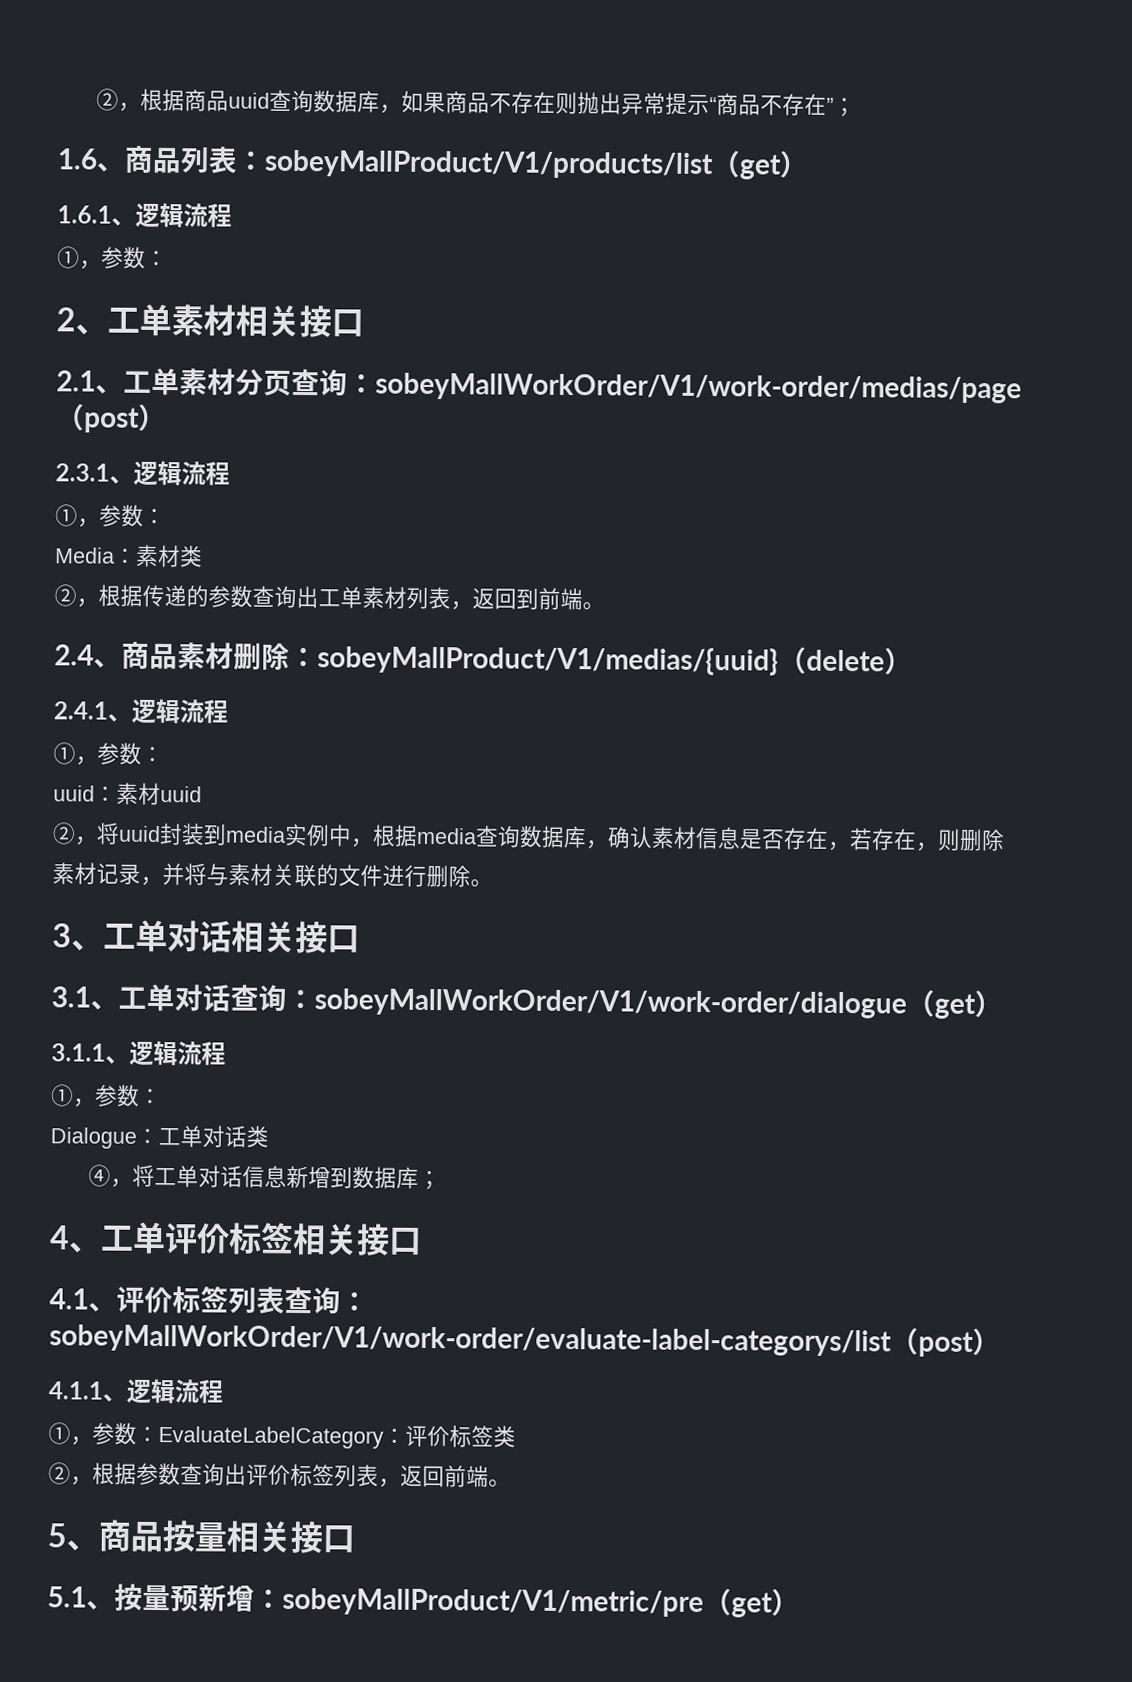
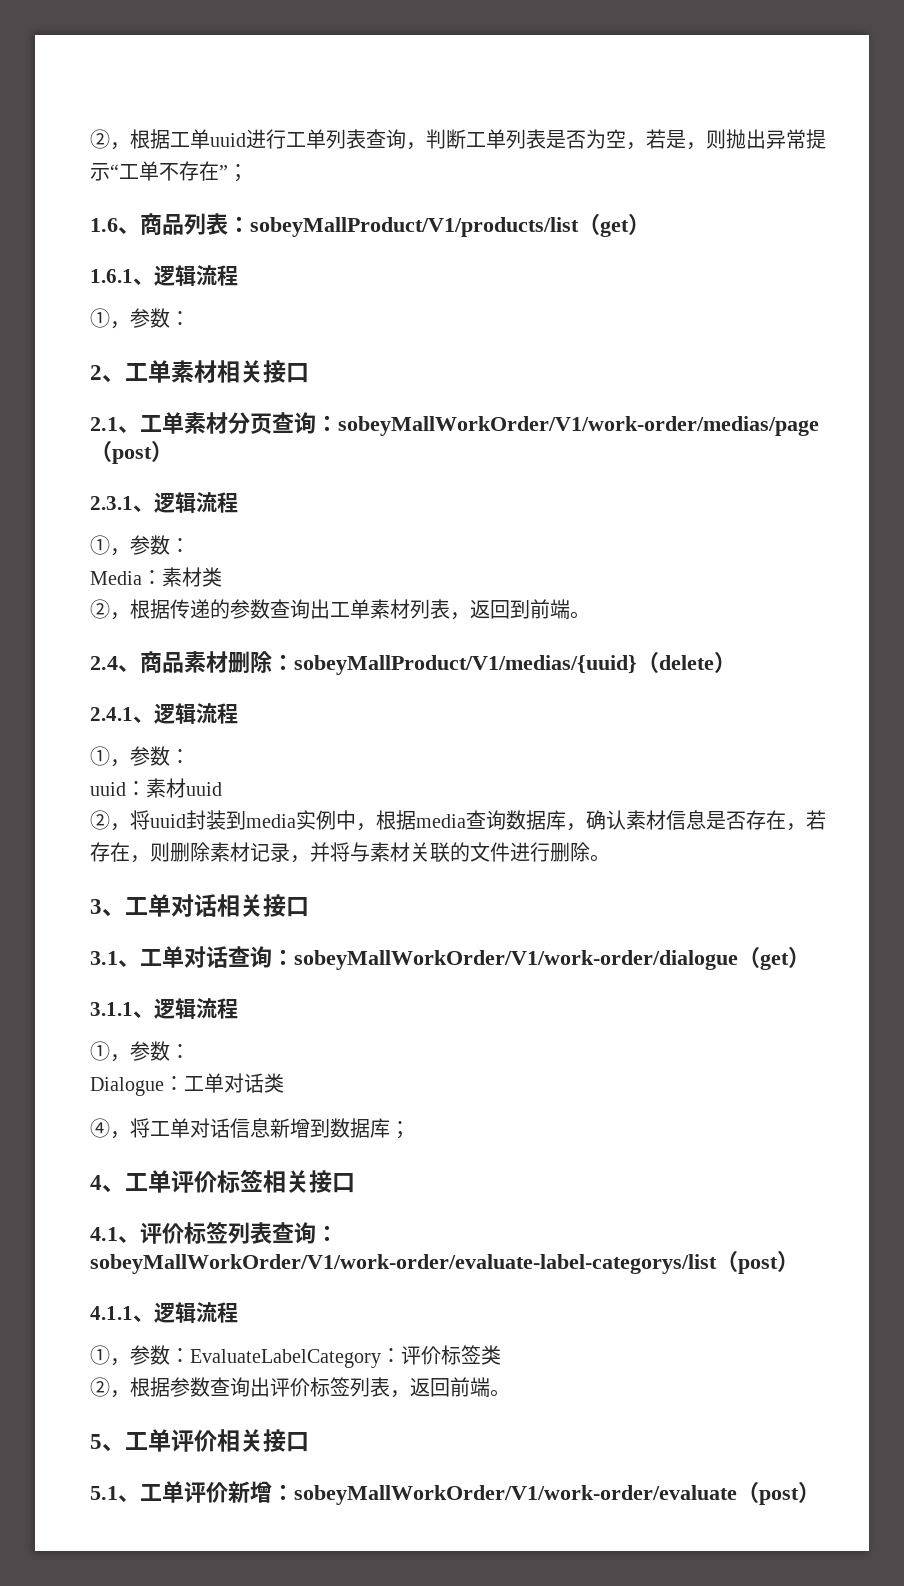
- ②，根据商品uuid查询数据库，如果商品不存在则抛出异常提示“商品不存在”；
+ ②，根据工单uuid进行工单列表查询，判断工单列表是否为空，若是，则抛出异常提示“工单不存在”；
- 5、商品按量相关接口
+ 5、工单评价相关接口
- 5.1、按量预新增：sobeyMallProduct/V1/metric/pre（get）
+ 5.1、工单评价新增：sobeyMallWorkOrder/V1/work-order/evaluate（post）

